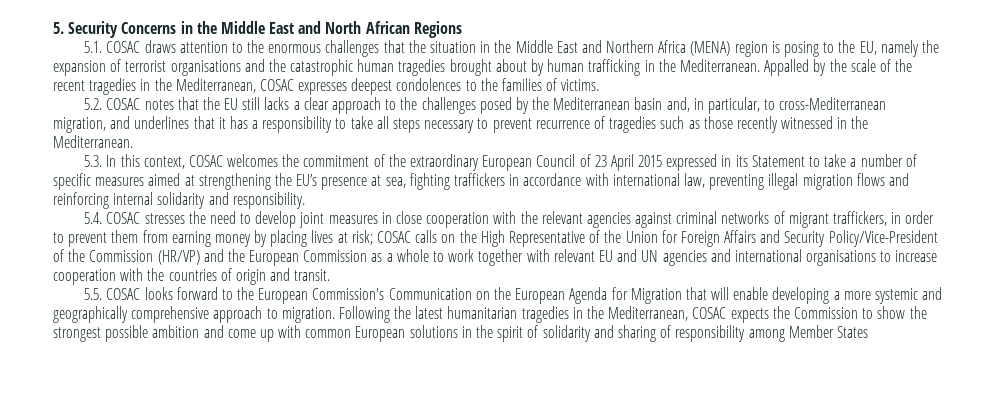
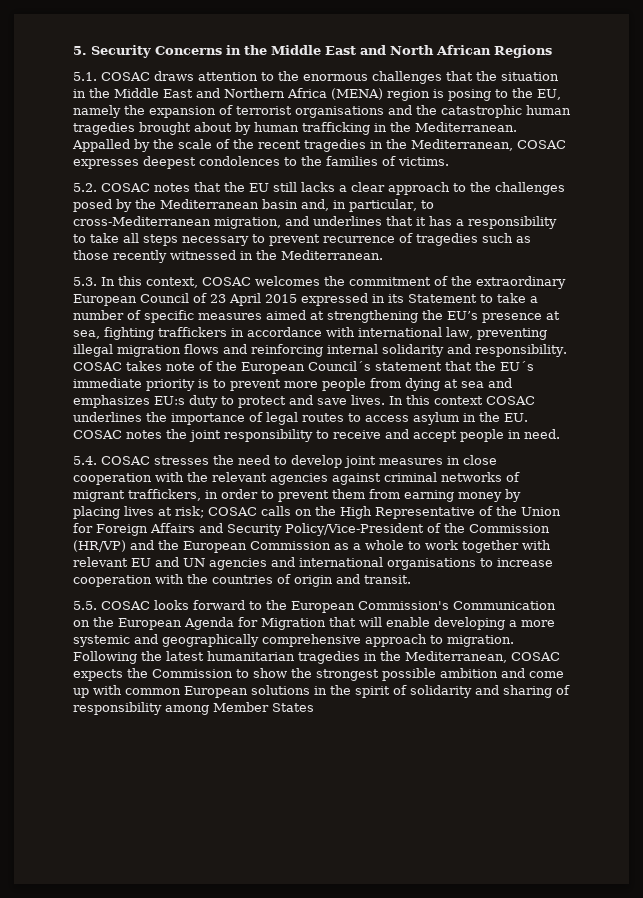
+ COSAC takes note of the European Council´s statement that the EU´s immediate priority is to prevent more people from dying at sea and emphasizes EU:s duty to protect and save lives. In this context COSAC underlines the importance of legal routes to access asylum in the EU. COSAC notes the joint responsibility to receive and accept people in need.

